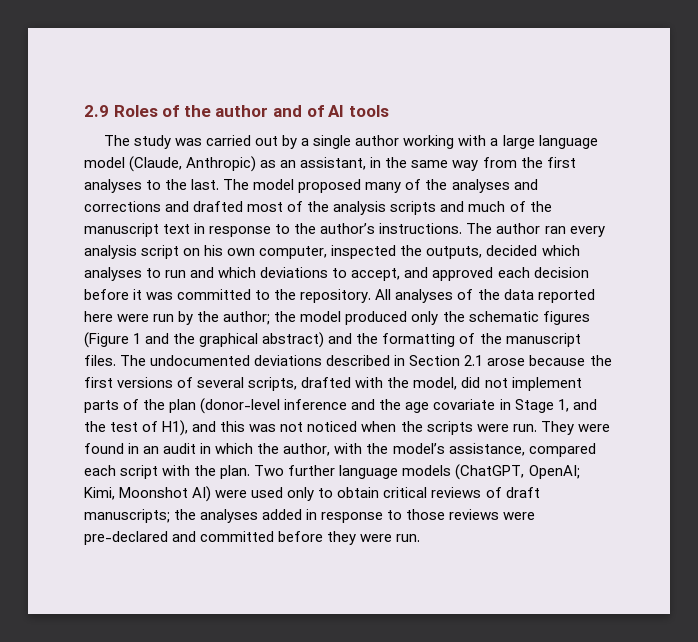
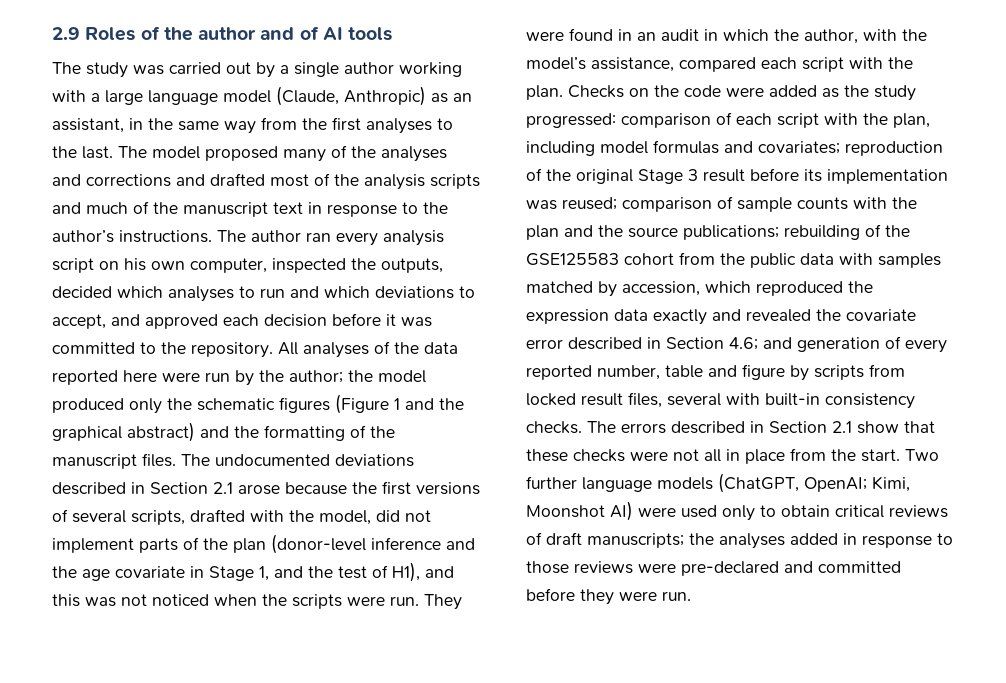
+ Checks on the code were added as the study progressed: comparison of each script with the plan, including model formulas and covariates; reproduction of the original Stage 3 result before its implementation was reused; comparison of sample counts with the plan and the source publications; rebuilding of the GSE125583 cohort from the public data with samples matched by accession, which reproduced the expression data exactly and revealed the covariate error described in Section 4.6; and generation of every reported number, table and figure by scripts from locked result files, several with built-in consistency checks. The errors described in Section 2.1 show that these checks were not all in place from the start.

